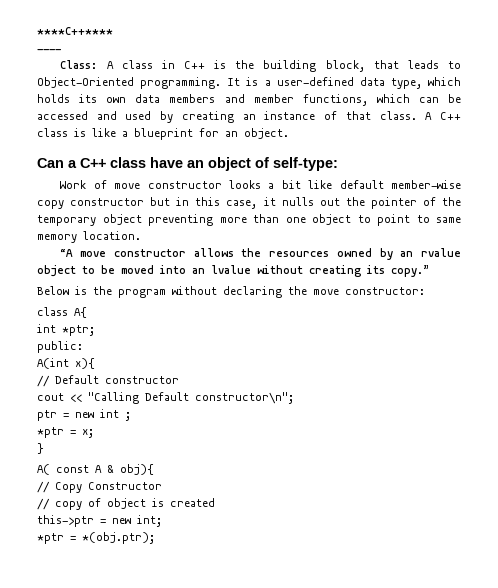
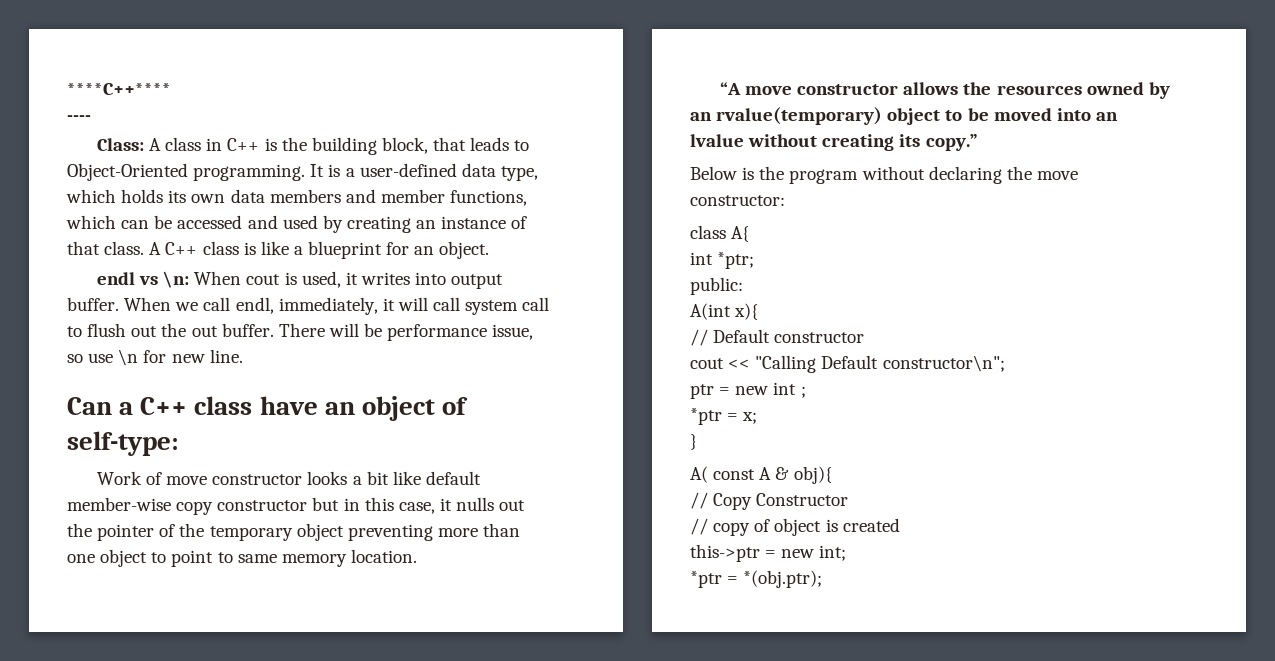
+ endl vs \n: When cout is used, it writes into output buffer. When we call endl, immediately, it will call system call to flush out the out buffer. There will be performance issue, so use \n for new line.
- “A move constructor allows the resources owned by an rvalue object to be moved into an lvalue without creating its copy.”
+ “A move constructor allows the resources owned by an rvalue(temporary) object to be moved into an lvalue without creating its copy.”

